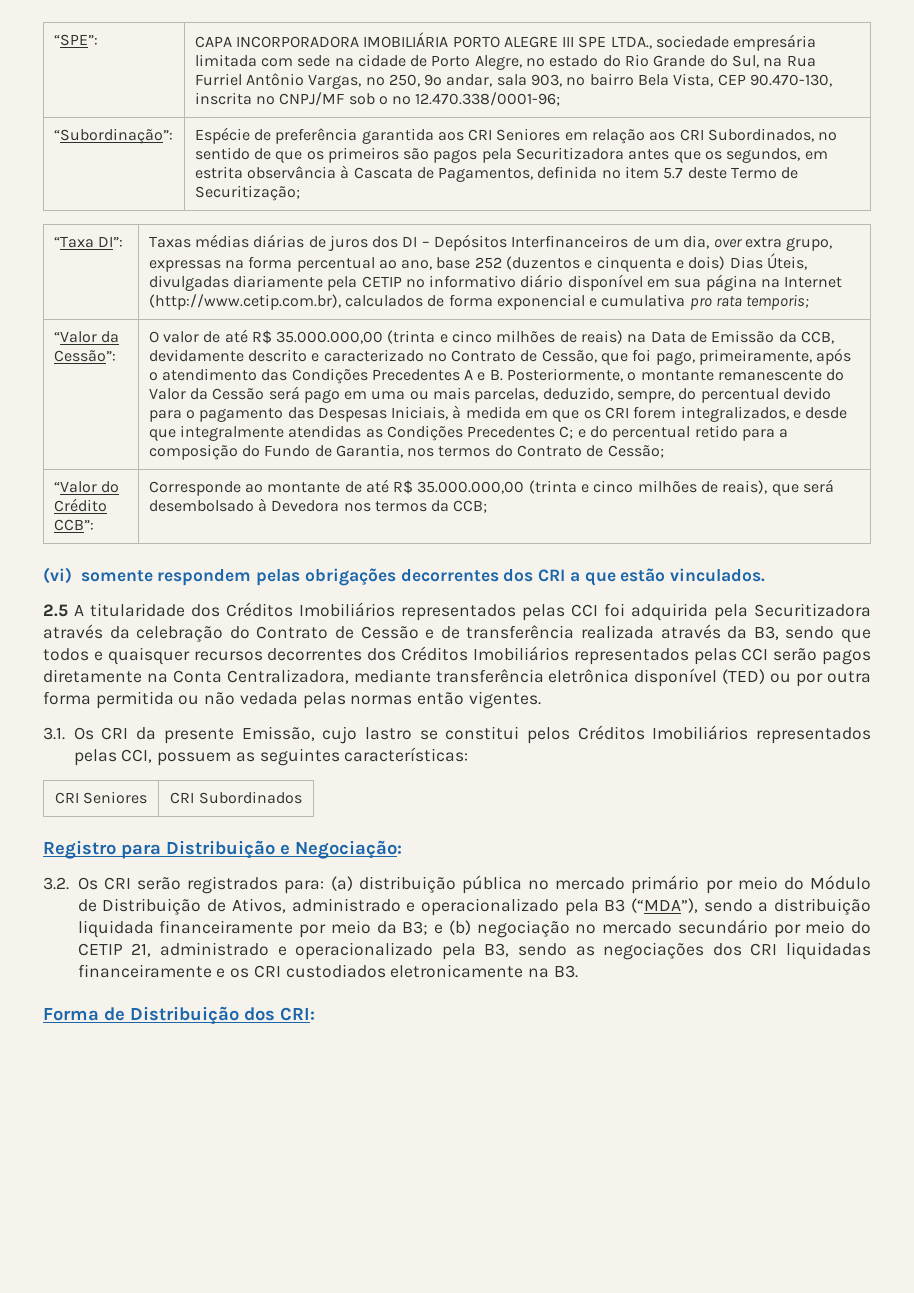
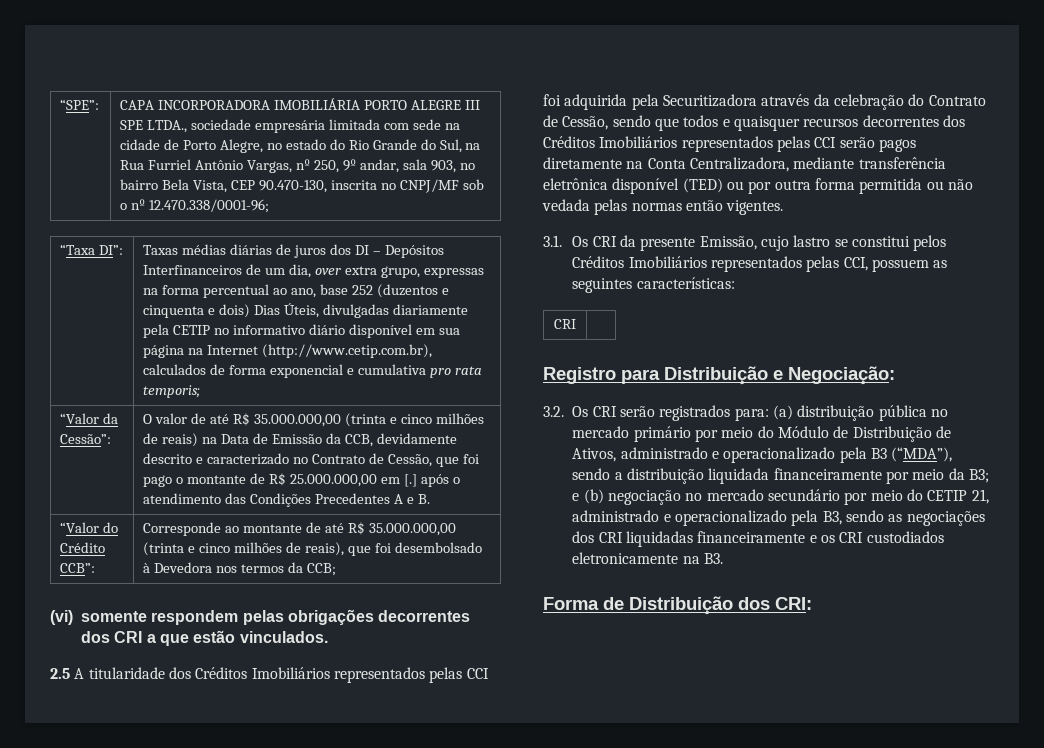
- “Subordinação”: | Espécie de preferência garantida aos CRI Seniores em relação aos CRI Subordinados, no sentido de que os primeiros são pagos pela Securitizadora antes que os segundos, em estrita observância à Cascata de Pagamentos, definida no item 5.7 deste Termo de Securitização;
- O valor de até R$ 35.000.000,00 (trinta e cinco milhões de reais) na Data de Emissão da CCB, devidamente descrito e caracterizado no Contrato de Cessão, que foi pago, primeiramente, após o atendimento das Condições Precedentes A e B. Posteriormente, o montante remanescente do Valor da Cessão será pago em uma ou mais parcelas, deduzido, sempre, do percentual devido para o pagamento das Despesas Iniciais, à medida em que os CRI forem integralizados, e desde que integralmente atendidas as Condições Precedentes C; e do percentual retido para a composição do Fundo de Garantia, nos termos do Contrato de Cessão;
+ O valor de até R$ 35.000.000,00 (trinta e cinco milhões de reais) na Data de Emissão da CCB, devidamente descrito e caracterizado no Contrato de Cessão, que foi pago o montante de R$ 25.000.000,00 em [.] após o atendimento das Condições Precedentes A e B.
- “Valor do Crédito CCB”: | Corresponde ao montante de até R$ 35.000.000,00 (trinta e cinco milhões de reais), que será desembolsado à Devedora nos termos da CCB;
+ “Valor do Crédito CCB”: | Corresponde ao montante de até R$ 35.000.000,00 (trinta e cinco milhões de reais), que foi desembolsado à Devedora nos termos da CCB;
- 2.5 A titularidade dos Créditos Imobiliários representados pelas CCI foi adquirida pela Securitizadora através da celebração do Contrato de Cessão e de transferência realizada através da B3, sendo que todos e quaisquer recursos decorrentes dos Créditos Imobiliários representados pelas CCI serão pagos diretamente na Conta Centralizadora, mediante transferência eletrônica disponível (TED) ou por outra forma permitida ou não vedada pelas normas então vigentes.
+ 2.5 A titularidade dos Créditos Imobiliários representados pelas CCI foi adquirida pela Securitizadora através da celebração do Contrato de Cessão, sendo que todos e quaisquer recursos decorrentes dos Créditos Imobiliários representados pelas CCI serão pagos diretamente na Conta Centralizadora, mediante transferência eletrônica disponível (TED) ou por outra forma permitida ou não vedada pelas normas então vigentes.
- CRI Seniores | CRI Subordinados
+ CRI |

